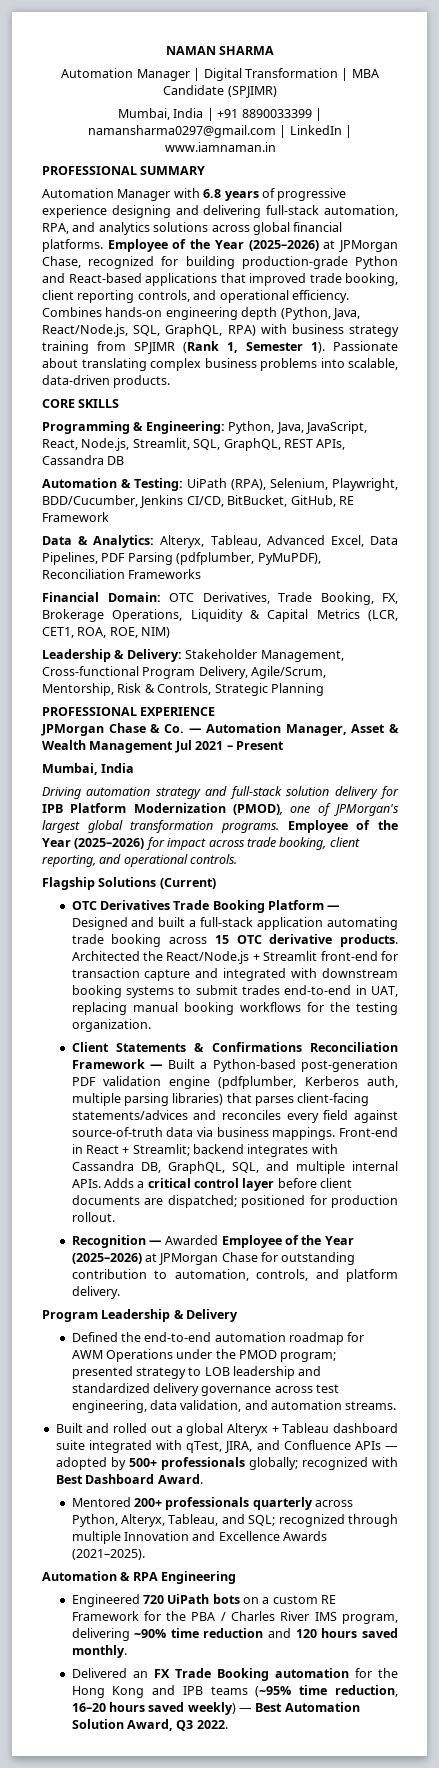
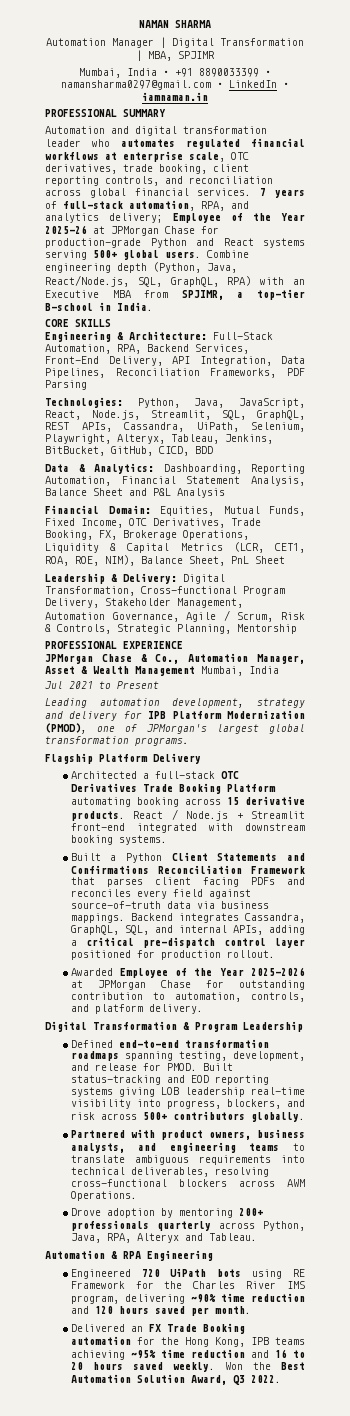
- Automation Manager | Digital Transformation | MBA Candidate (SPJIMR)
- Mumbai, India | +91 8890033399 | namansharma0297@gmail.com | LinkedIn | www.iamnaman.in
+ Automation Manager | Digital Transformation | MBA, SPJIMR
+ Mumbai, India • +91 8890033399 • namansharma0297@gmail.com • LinkedIn • iamnaman.in
  PROFESSIONAL SUMMARY
- Automation Manager with 6.8 years of progressive experience designing and delivering full-stack automation, RPA, and analytics solutions across global financial platforms. Employee of the Year (2025–2026) at JPMorgan Chase, recognized for building production-grade Python and React-based applications that improved trade booking, client reporting controls, and operational efficiency. Combines hands-on engineering depth (Python, Java, React/Node.js, SQL, GraphQL, RPA) with business strategy training from SPJIMR (Rank 1, Semester 1). Passionate about translating complex business problems into scalable, data-driven products.
+ Automation and digital transformation leader who automates regulated financial workflows at enterprise scale, OTC derivatives, trade booking, client reporting controls, and reconciliation across global financial services. 7 years of full-stack automation, RPA, and analytics delivery; Employee of the Year 2025–26 at JPMorgan Chase for production-grade Python and React systems serving 500+ global users. Combine engineering depth (Python, Java, React/Node.js, SQL, GraphQL, RPA) with an Executive MBA from SPJIMR, a top-tier B-school in India.
  CORE SKILLS
- Programming & Engineering: Python, Java, JavaScript, React, Node.js, Streamlit, SQL, GraphQL, REST APIs, Cassandra DB
- Automation & Testing: UiPath (RPA), Selenium, Playwright, BDD/Cucumber, Jenkins CI/CD, BitBucket, GitHub, RE Framework
- Data & Analytics: Alteryx, Tableau, Advanced Excel, Data Pipelines, PDF Parsing (pdfplumber, PyMuPDF), Reconciliation Frameworks
- Financial Domain: OTC Derivatives, Trade Booking, FX, Brokerage Operations, Liquidity & Capital Metrics (LCR, CET1, ROA, ROE, NIM)
+ Engineering & Architecture: Full-Stack Automation, RPA, Backend Services, Front-End Delivery, API Integration, Data Pipelines, Reconciliation Frameworks, PDF Parsing
+ Technologies: Python, Java, JavaScript, React, Node.js, Streamlit, SQL, GraphQL, REST APIs, Cassandra, UiPath, Selenium, Playwright, Alteryx, Tableau, Jenkins, BitBucket, GitHub, CICD, BDD
+ Data & Analytics: Dashboarding, Reporting Automation, Financial Statement Analysis, Balance Sheet and P&L Analysis
+ Financial Domain: Equities, Mutual Funds, Fixed Income, OTC Derivatives, Trade Booking, FX, Brokerage Operations, Liquidity & Capital Metrics (LCR, CET1, ROA, ROE, NIM), Balance Sheet, PnL Sheet
- Leadership & Delivery: Stakeholder Management, Cross-functional Program Delivery, Agile/Scrum, Mentorship, Risk & Controls, Strategic Planning
+ Leadership & Delivery: Digital Transformation, Cross-functional Program Delivery, Stakeholder Management, Automation Governance, Agile / Scrum, Risk & Controls, Strategic Planning, Mentorship
- JPMorgan Chase & Co. — Automation Manager, Asset & Wealth Management Jul 2021 – Present
- Mumbai, India
- Driving automation strategy and full-stack solution delivery for IPB Platform Modernization (PMOD), one of JPMorgan's largest global transformation programs. Employee of the Year (2025–2026) for impact across trade booking, client reporting, and operational controls.
- Flagship Solutions (Current)
- OTC Derivatives Trade Booking Platform — Designed and built a full-stack application automating trade booking across 15 OTC derivative products.
+ JPMorgan Chase & Co., Automation Manager, Asset & Wealth Management Mumbai, India
+ Jul 2021 to Present
+ Leading automation development, strategy and delivery for IPB Platform Modernization (PMOD), one of JPMorgan's largest global transformation programs.
+ Flagship Platform Delivery
+ Architected a full-stack OTC Derivatives Trade Booking Platform automating booking across 15 derivative products.
- Architected the React/Node.js + Streamlit front-end for transaction capture and integrated with downstream booking systems to submit trades end-to-end in UAT, replacing manual booking workflows for the testing organization.
- Client Statements & Confirmations Reconciliation Framework — Built a Python-based post-generation PDF validation engine (pdfplumber, Kerberos auth, multiple parsing libraries) that parses client-facing statements/advices and reconciles every field against source-of-truth data via business mappings.
+ React / Node.js + Streamlit front-end integrated with downstream booking systems.
+ Built a Python Client Statements and Confirmations Reconciliation Framework that parses client facing PDFs and reconciles every field against source-of-truth data via business mappings.
- Front-end in React + Streamlit; backend integrates with Cassandra DB, GraphQL, SQL, and multiple internal APIs. Adds a critical control layer before client documents are dispatched; positioned for production rollout.
+ Backend integrates Cassandra, GraphQL, SQL, and internal APIs, adding a critical pre-dispatch control layer positioned for production rollout.
- Recognition — Awarded Employee of the Year (2025–2026) at JPMorgan Chase for outstanding contribution to automation, controls, and platform delivery.
+ Awarded Employee of the Year 2025–2026 at JPMorgan Chase for outstanding contribution to automation, controls, and platform delivery.
- Program Leadership & Delivery
+ Digital Transformation & Program Leadership
- Defined the end-to-end automation roadmap for AWM Operations under the PMOD program; presented strategy to LOB leadership and standardized delivery governance across test engineering, data validation, and automation streams.
- Built and rolled out a global Alteryx + Tableau dashboard suite integrated with qTest, JIRA, and Confluence APIs — adopted by 500+ professionals globally; recognized with Best Dashboard Award.
- Mentored 200+ professionals quarterly across Python, Alteryx, Tableau, and SQL; recognized through multiple Innovation and Excellence Awards (2021–2025).
+ Defined end-to-end transformation roadmaps spanning testing, development, and release for PMOD. Built status-tracking and EOD reporting systems giving LOB leadership real-time visibility into progress, blockers, and risk across 500+ contributors globally.
+ Partnered with product owners, business analysts, and engineering teams to translate ambiguous requirements into technical deliverables, resolving cross-functional blockers across AWM Operations.
+ Drove adoption by mentoring 200+ professionals quarterly across Python, Java, RPA, Alteryx and Tableau.
- Engineered 720 UiPath bots on a custom RE Framework for the PBA / Charles River IMS program, delivering ~90% time reduction and 120 hours saved monthly.
+ Engineered 720 UiPath bots using RE Framework for the Charles River IMS program, delivering ~90% time reduction and 120 hours saved per month.
- Delivered an FX Trade Booking automation for the Hong Kong and IPB teams (~95% time reduction, 16–20 hours saved weekly) — Best Automation Solution Award, Q3 2022.
+ Delivered an FX Trade Booking automation for the Hong Kong, IPB teams achieving ~95% time reduction and 16 to 20 hours saved weekly. Won the Best Automation Solution Award, Q3 2022.

